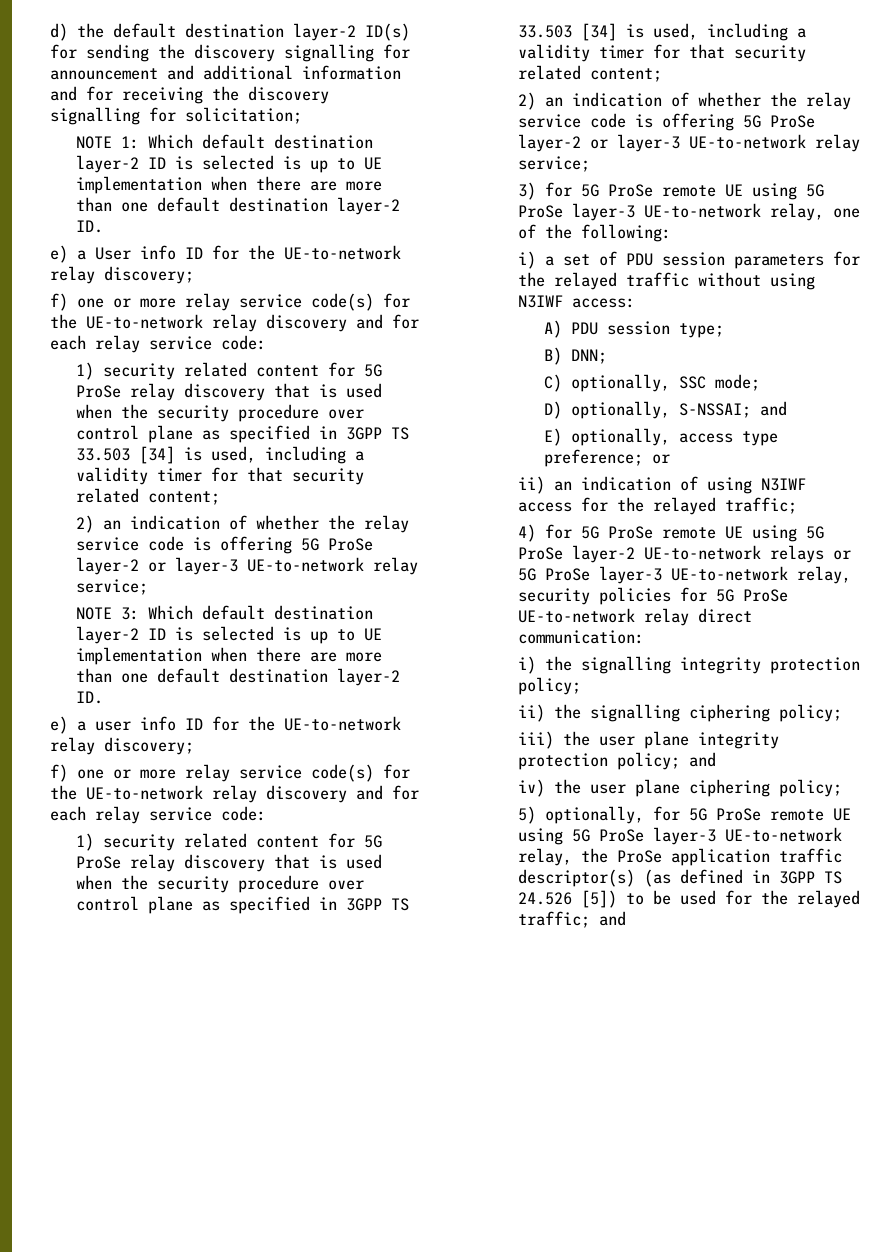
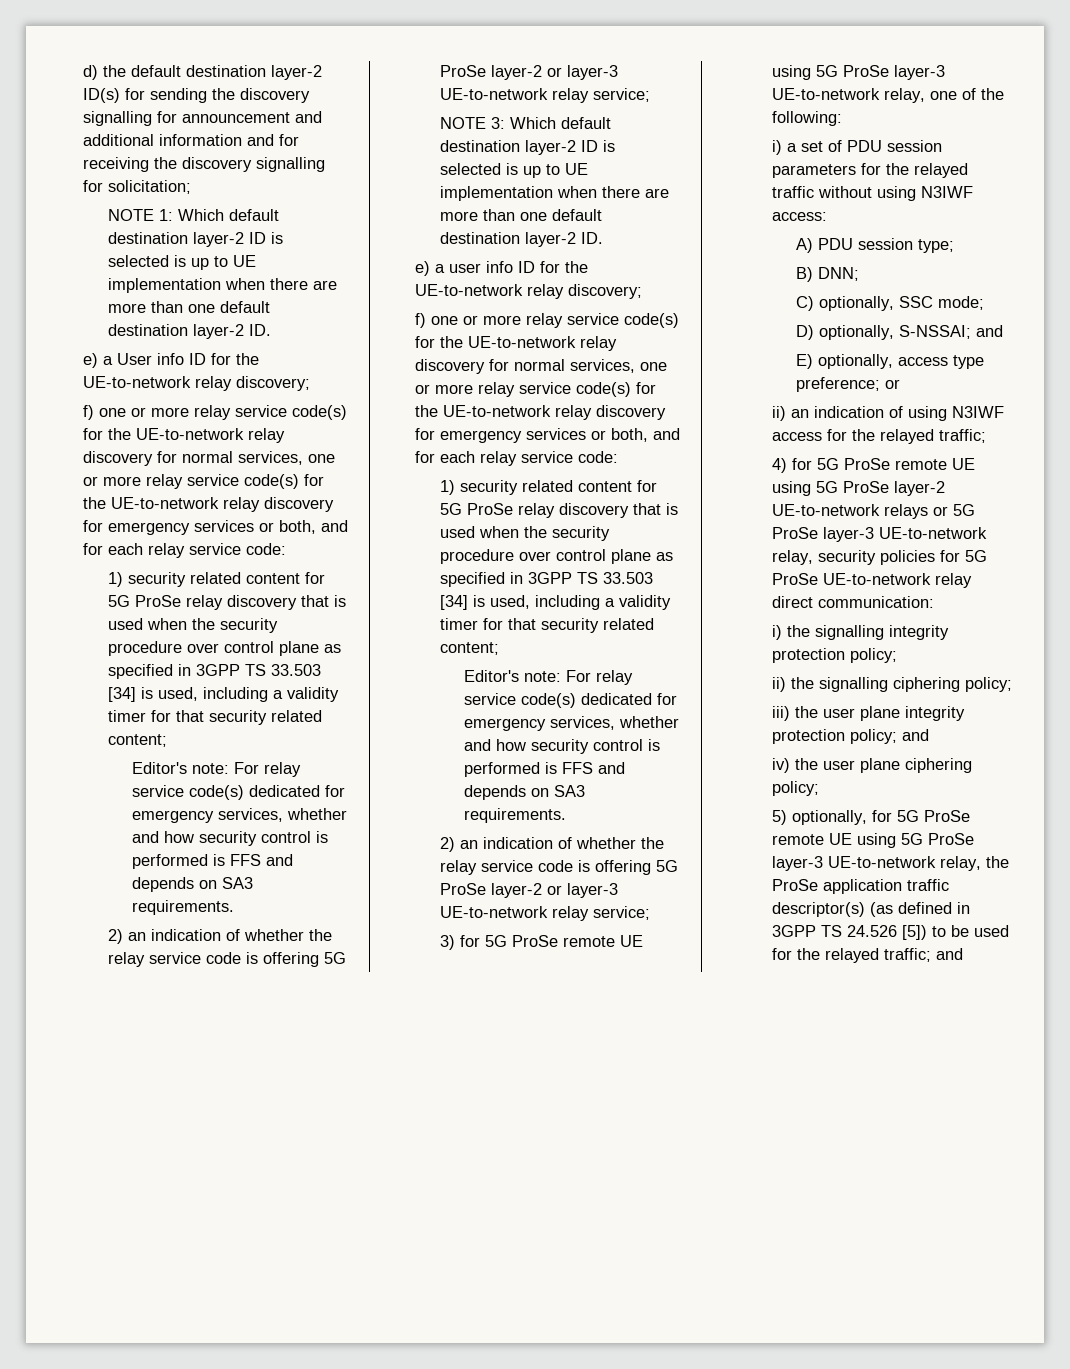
  e) a User info ID for the UE-to-network relay discovery;
- f) one or more relay service code(s) for the UE-to-network relay discovery and for each relay service code:
+ f) one or more relay service code(s) for the UE-to-network relay discovery for normal services, one or more relay service code(s) for the UE-to-network relay discovery for emergency services or both, and for each relay service code:
  1) security related content for 5G ProSe relay discovery that is used when the security procedure over control plane as specified in 3GPP TS 33.503 [34] is used, including a validity timer for that security related content;
+ Editor's note: For relay service code(s) dedicated for emergency services, whether and how security control is performed is FFS and depends on SA3 requirements.
  e) a user info ID for the UE-to-network relay discovery;
- f) one or more relay service code(s) for the UE-to-network relay discovery and for each relay service code:
+ f) one or more relay service code(s) for the UE-to-network relay discovery for normal services, one or more relay service code(s) for the UE-to-network relay discovery for emergency services or both, and for each relay service code:
  1) security related content for 5G ProSe relay discovery that is used when the security procedure over control plane as specified in 3GPP TS 33.503 [34] is used, including a validity timer for that security related content;
+ Editor's note: For relay service code(s) dedicated for emergency services, whether and how security control is performed is FFS and depends on SA3 requirements.

